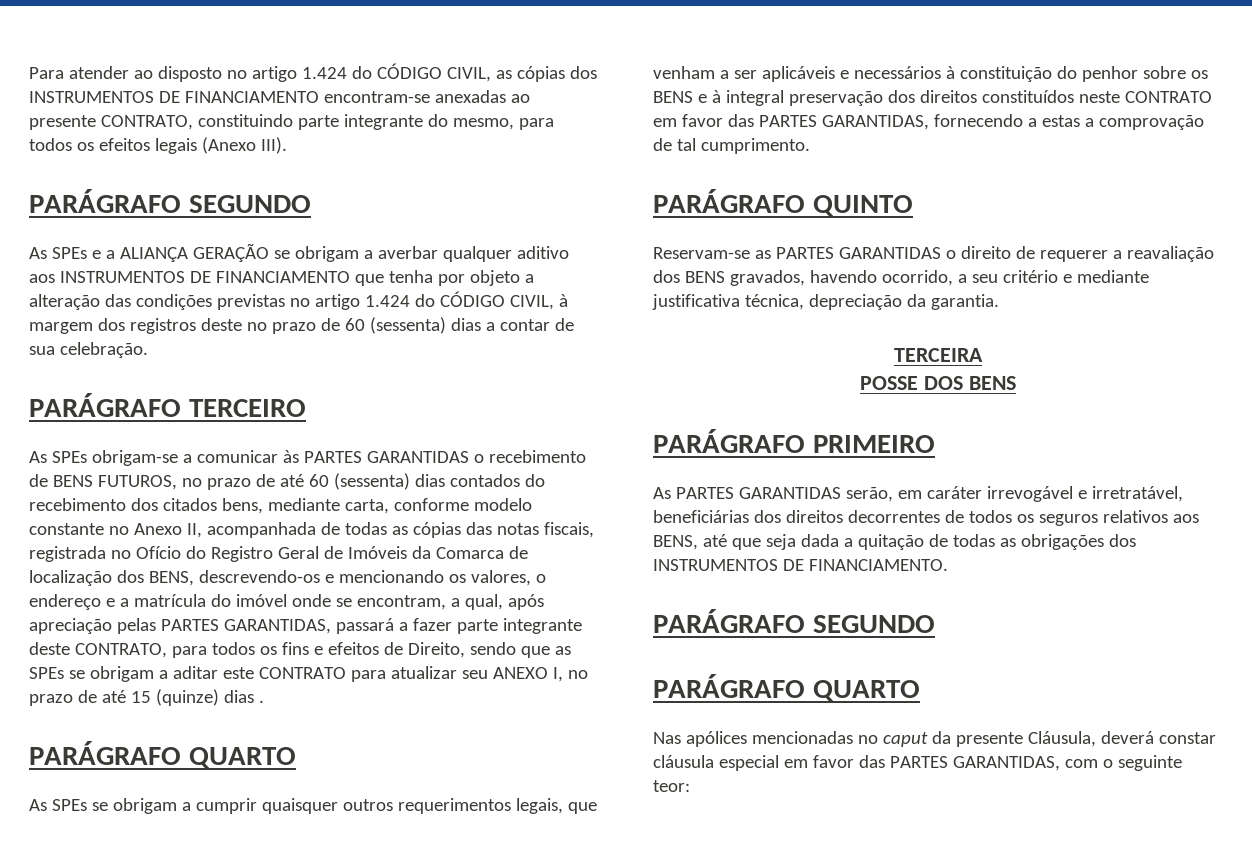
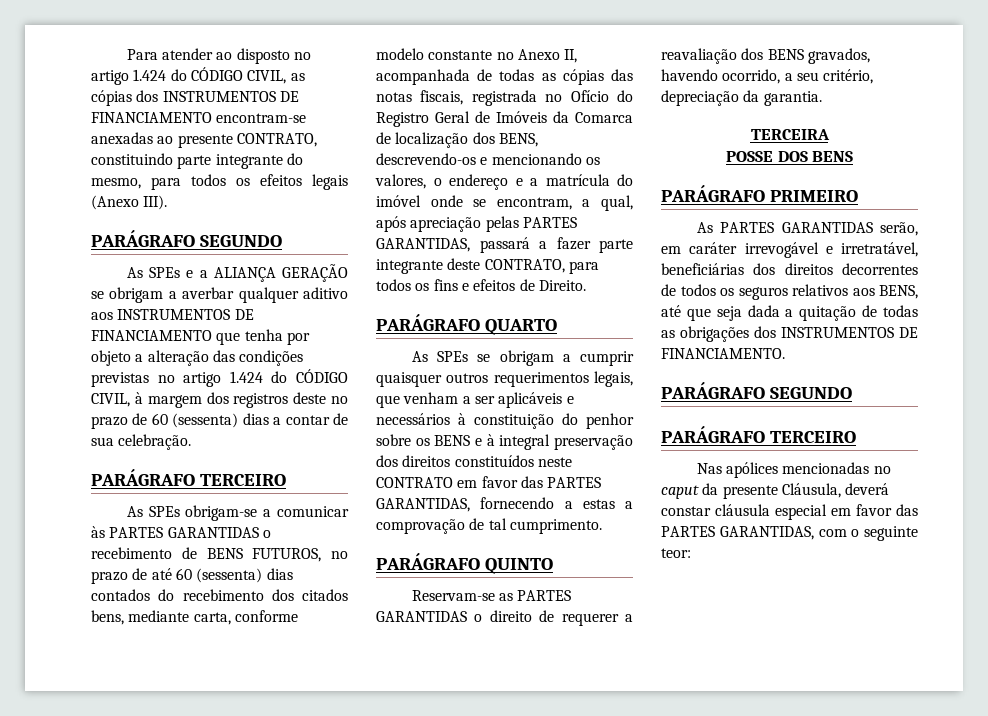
- As SPEs obrigam-se a comunicar às PARTES GARANTIDAS o recebimento de BENS FUTUROS, no prazo de até 60 (sessenta) dias contados do recebimento dos citados bens, mediante carta, conforme modelo constante no Anexo II, acompanhada de todas as cópias das notas fiscais, registrada no Ofício do Registro Geral de Imóveis da Comarca de localização dos BENS, descrevendo-os e mencionando os valores, o endereço e a matrícula do imóvel onde se encontram, a qual, após apreciação pelas PARTES GARANTIDAS, passará a fazer parte integrante deste CONTRATO, para todos os fins e efeitos de Direito, sendo que as SPEs se obrigam a aditar este CONTRATO para atualizar seu ANEXO I, no prazo de até 15 (quinze) dias .
+ As SPEs obrigam-se a comunicar às PARTES GARANTIDAS o recebimento de BENS FUTUROS, no prazo de até 60 (sessenta) dias contados do recebimento dos citados bens, mediante carta, conforme modelo constante no Anexo II, acompanhada de todas as cópias das notas fiscais, registrada no Ofício do Registro Geral de Imóveis da Comarca de localização dos BENS, descrevendo-os e mencionando os valores, o endereço e a matrícula do imóvel onde se encontram, a qual, após apreciação pelas PARTES GARANTIDAS, passará a fazer parte integrante deste CONTRATO, para todos os fins e efeitos de Direito.
- Reservam-se as PARTES GARANTIDAS o direito de requerer a reavaliação dos BENS gravados, havendo ocorrido, a seu critério e mediante justificativa técnica, depreciação da garantia.
+ Reservam-se as PARTES GARANTIDAS o direito de requerer a reavaliação dos BENS gravados, havendo ocorrido, a seu critério, depreciação da garantia.
  As PARTES GARANTIDAS serão, em caráter irrevogável e irretratável, beneficiárias dos direitos decorrentes de todos os seguros relativos aos BENS, até que seja dada a quitação de todas as obrigações dos INSTRUMENTOS DE FINANCIAMENTO.
  PARÁGRAFO SEGUNDO
- PARÁGRAFO QUARTO
+ PARÁGRAFO TERCEIRO

